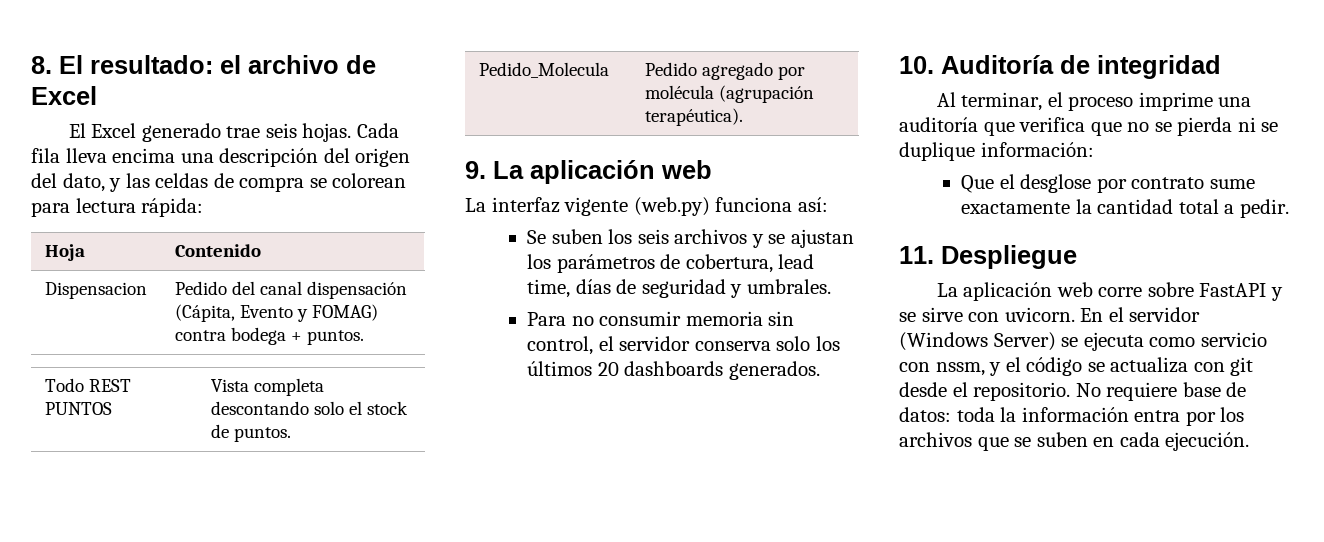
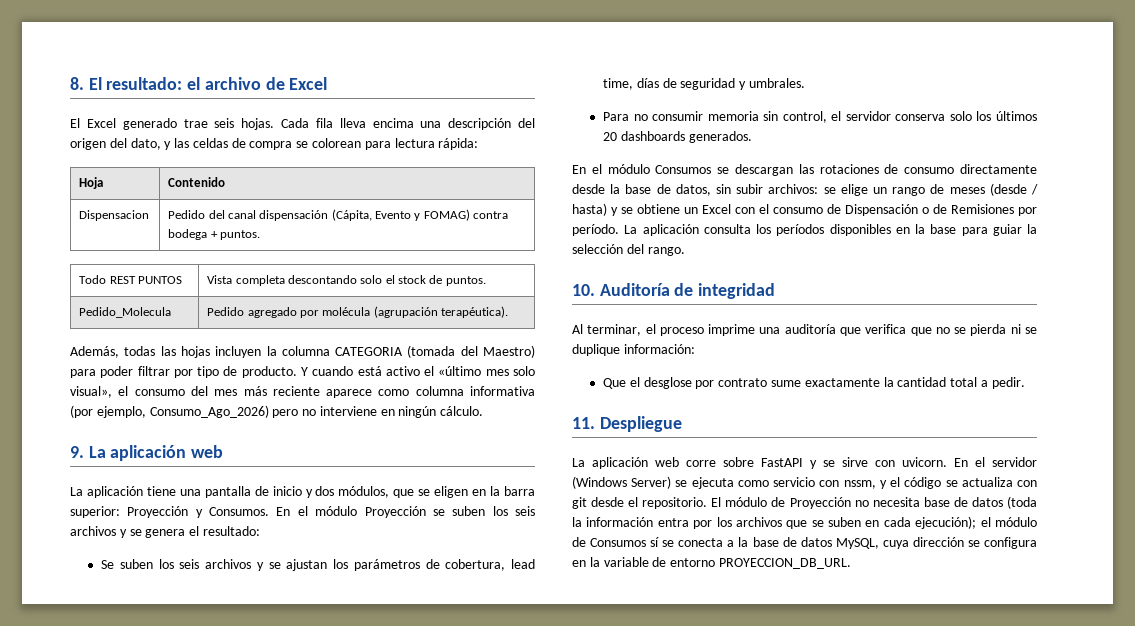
+ Además, todas las hojas incluyen la columna CATEGORIA (tomada del Maestro) para poder filtrar por tipo de producto. Y cuando está activo el «último mes solo visual», el consumo del mes más reciente aparece como columna informativa (por ejemplo, Consumo_Ago_2026) pero no interviene en ningún cálculo.
- La interfaz vigente (web.py) funciona así:
+ La aplicación tiene una pantalla de inicio y dos módulos, que se eligen en la barra superior: Proyección y Consumos. En el módulo Proyección se suben los seis archivos y se genera el resultado:
+ En el módulo Consumos se descargan las rotaciones de consumo directamente desde la base de datos, sin subir archivos: se elige un rango de meses (desde / hasta) y se obtiene un Excel con el consumo de Dispensación o de Remisiones por período. La aplicación consulta los períodos disponibles en la base para guiar la selección del rango.
- No requiere base de datos: toda la información entra por los archivos que se suben en cada ejecución.
+ El módulo de Proyección no necesita base de datos (toda la información entra por los archivos que se suben en cada ejecución); el módulo de Consumos sí se conecta a la base de datos MySQL, cuya dirección se configura en la variable de entorno PROYECCION_DB_URL.

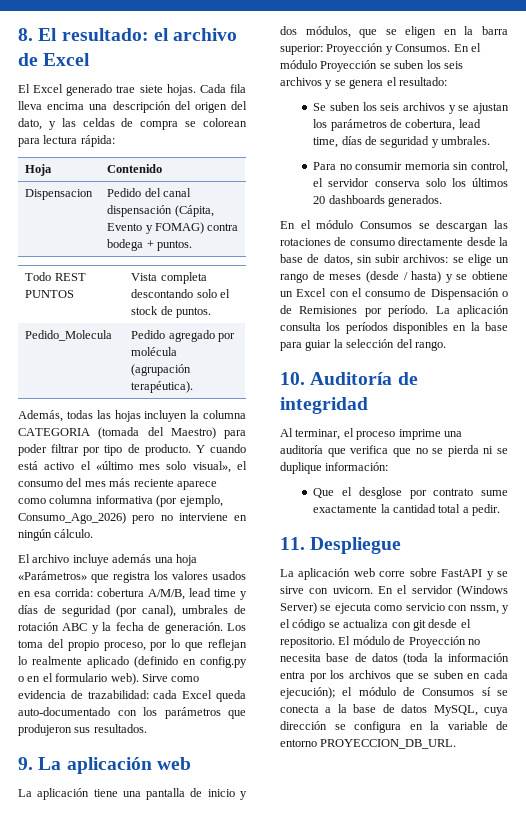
- El Excel generado trae seis hojas.
+ El Excel generado trae siete hojas.
+ El archivo incluye además una hoja «Parámetros» que registra los valores usados en esa corrida: cobertura A/M/B, lead time y días de seguridad (por canal), umbrales de rotación ABC y la fecha de generación. Los toma del propio proceso, por lo que reflejan lo realmente aplicado (definido en config.py o en el formulario web). Sirve como evidencia de trazabilidad: cada Excel queda auto-documentado con los parámetros que produjeron sus resultados.

